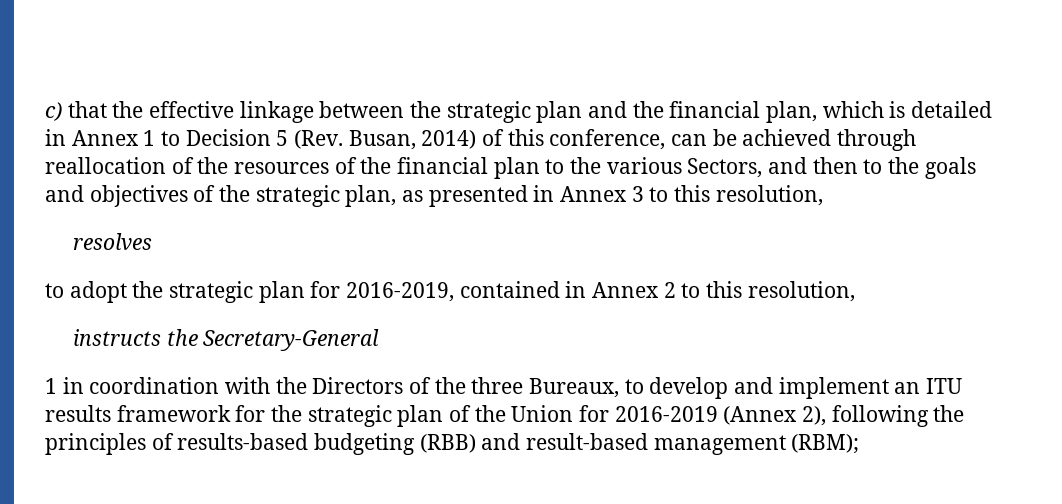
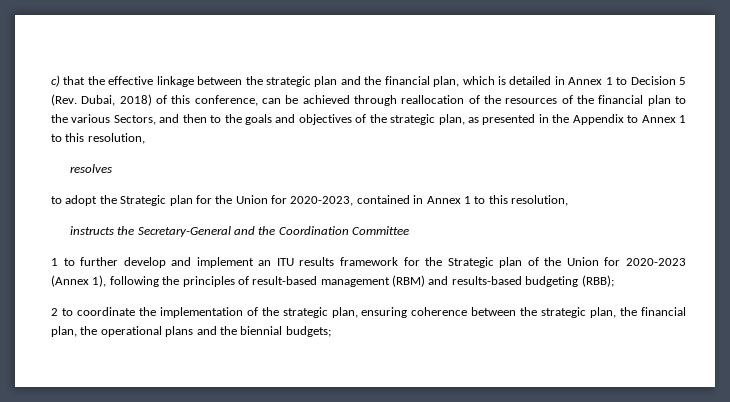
- c) that the effective linkage between the strategic plan and the financial plan, which is detailed in Annex 1 to Decision 5 (Rev. Busan, 2014) of this conference, can be achieved through reallocation of the resources of the financial plan to the various Sectors, and then to the goals and objectives of the strategic plan, as presented in Annex 3 to this resolution,
+ c) that the effective linkage between the strategic plan and the financial plan, which is detailed in Annex 1 to Decision 5 (Rev. Dubai, 2018) of this conference, can be achieved through reallocation of the resources of the financial plan to the various Sectors, and then to the goals and objectives of the strategic plan, as presented in the Appendix to Annex 1 to this resolution,
- to adopt the strategic plan for 2016-2019, contained in Annex 2 to this resolution,
+ to adopt the Strategic plan for the Union for 2020-2023, contained in Annex 1 to this resolution,
- instructs the Secretary-General
- 1 in coordination with the Directors of the three Bureaux, to develop and implement an ITU results framework for the strategic plan of the Union for 2016-2019 (Annex 2), following the principles of results-based budgeting (RBB) and result-based management (RBM);
+ instructs the Secretary-General and the Coordination Committee
+ 1 to further develop and implement an ITU results framework for the Strategic plan of the Union for 2020-2023 (Annex 1), following the principles of result-based management (RBM) and results-based budgeting (RBB);
+ 2 to coordinate the implementation of the strategic plan, ensuring coherence between the strategic plan, the financial plan, the operational plans and the biennial budgets;

